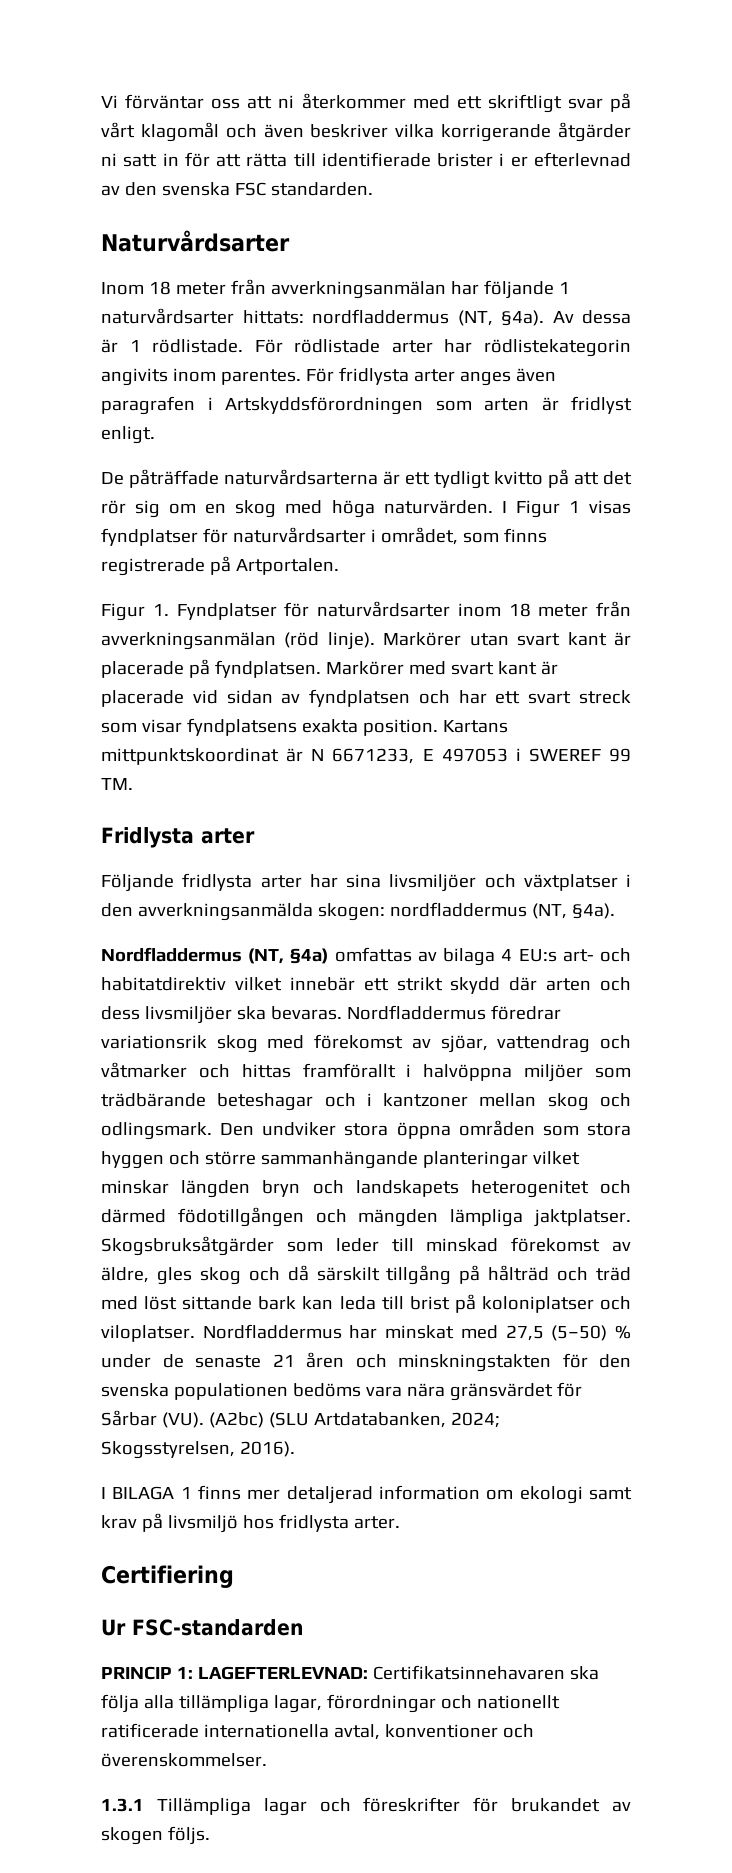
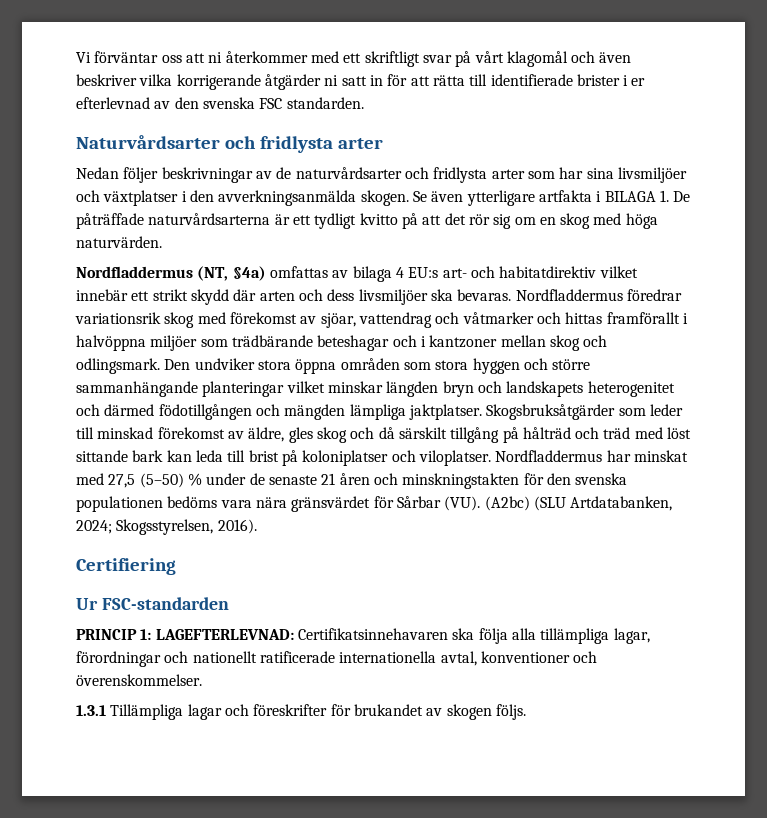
- Naturvårdsarter
- Inom 18 meter från avverkningsanmälan har följande 1 naturvårdsarter hittats: nordfladdermus (NT, §4a). Av dessa är 1 rödlistade. För rödlistade arter har rödlistekategorin angivits inom parentes. För fridlysta arter anges även paragrafen i Artskyddsförordningen som arten är fridlyst enligt.
- De påträffade naturvårdsarterna är ett tydligt kvitto på att det rör sig om en skog med höga naturvärden. I Figur 1 visas fyndplatser för naturvårdsarter i området, som finns registrerade på Artportalen.
- Figur 1. Fyndplatser för naturvårdsarter inom 18 meter från avverkningsanmälan (röd linje). Markörer utan svart kant är placerade på fyndplatsen. Markörer med svart kant är placerade vid sidan av fyndplatsen och har ett svart streck som visar fyndplatsens exakta position. Kartans mittpunktskoordinat är N 6671233, E 497053 i SWEREF 99 TM.
- Fridlysta arter
- Följande fridlysta arter har sina livsmiljöer och växtplatser i den avverkningsanmälda skogen: nordfladdermus (NT, §4a).
+ Naturvårdsarter och fridlysta arter
+ Nedan följer beskrivningar av de naturvårdsarter och fridlysta arter som har sina livsmiljöer och växtplatser i den avverkningsanmälda skogen. Se även ytterligare artfakta i BILAGA 1. De påträffade naturvårdsarterna är ett tydligt kvitto på att det rör sig om en skog med höga naturvärden.
- I BILAGA 1 finns mer detaljerad information om ekologi samt krav på livsmiljö hos fridlysta arter.

